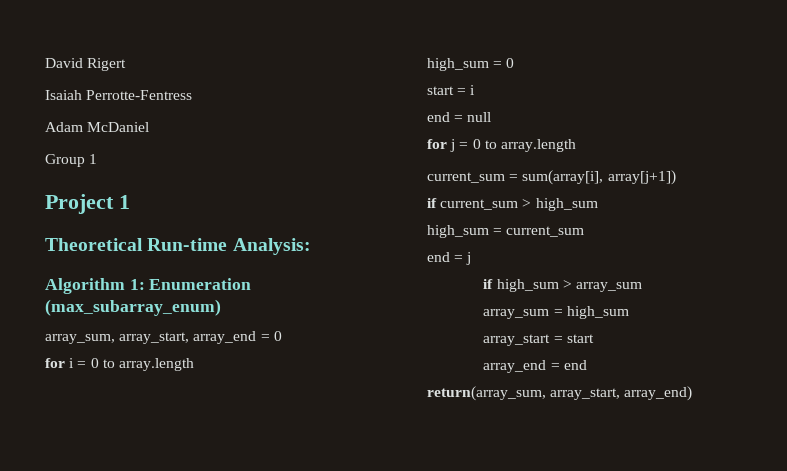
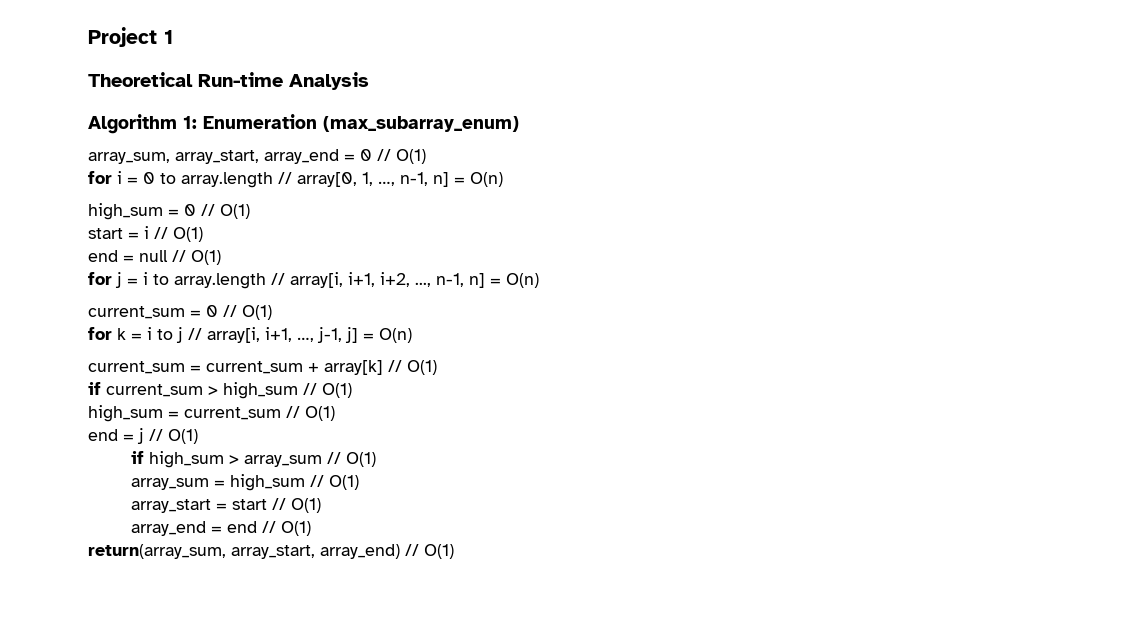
- David Rigert
- Isaiah Perrotte-Fentress
- Adam McDaniel
- Group 1
- Theoretical Run-time Analysis:
+ Theoretical Run-time Analysis
- array_sum, array_start, array_end = 0
+ array_sum, array_start, array_end = 0 // O(1)
- for i = 0 to array.length
+ for i = 0 to array.length // array[0, 1, …, n-1, n] = O(n)
- high_sum = 0
+ high_sum = 0 // O(1)
- start = i
+ start = i // O(1)
- end = null
+ end = null // O(1)
- for j = 0 to array.length
- current_sum = sum(array[i], array[j+1])
+ for j = i to array.length // array[i, i+1, i+2, ..., n-1, n] = O(n)
+ current_sum = 0 // O(1)
+ for k = i to j // array[i, i+1, …, j-1, j] = O(n)
+ current_sum = current_sum + array[k] // O(1)
- if current_sum > high_sum
+ if current_sum > high_sum // O(1)
- high_sum = current_sum
+ high_sum = current_sum // O(1)
- end = j
+ end = j // O(1)
- if high_sum > array_sum
+ if high_sum > array_sum // O(1)
- array_sum = high_sum
+ array_sum = high_sum // O(1)
- array_start = start
+ array_start = start // O(1)
- array_end = end
+ array_end = end // O(1)
- return(array_sum, array_start, array_end)
+ return(array_sum, array_start, array_end) // O(1)

